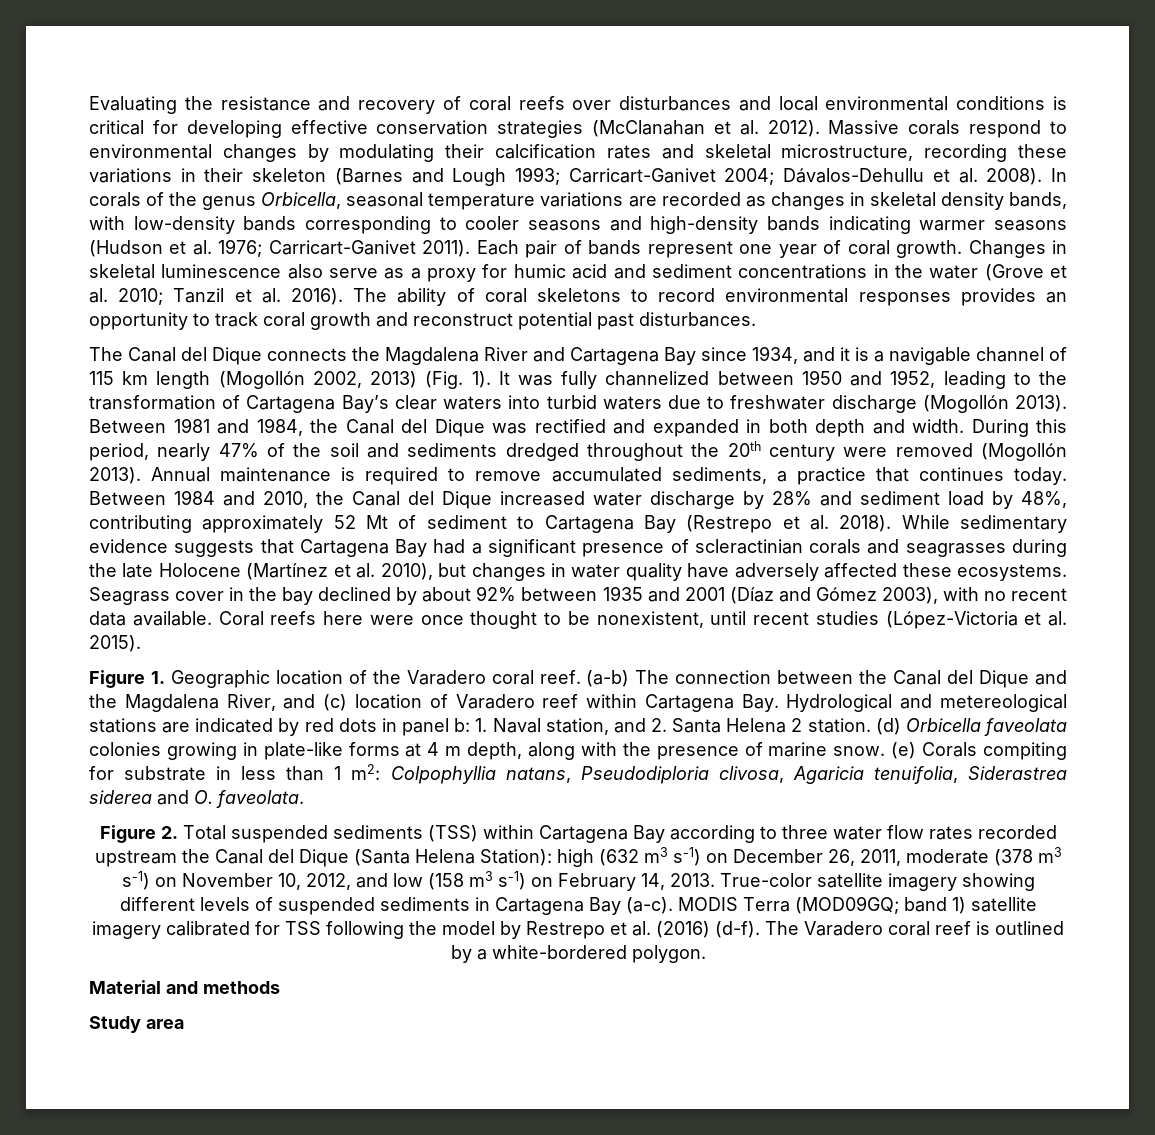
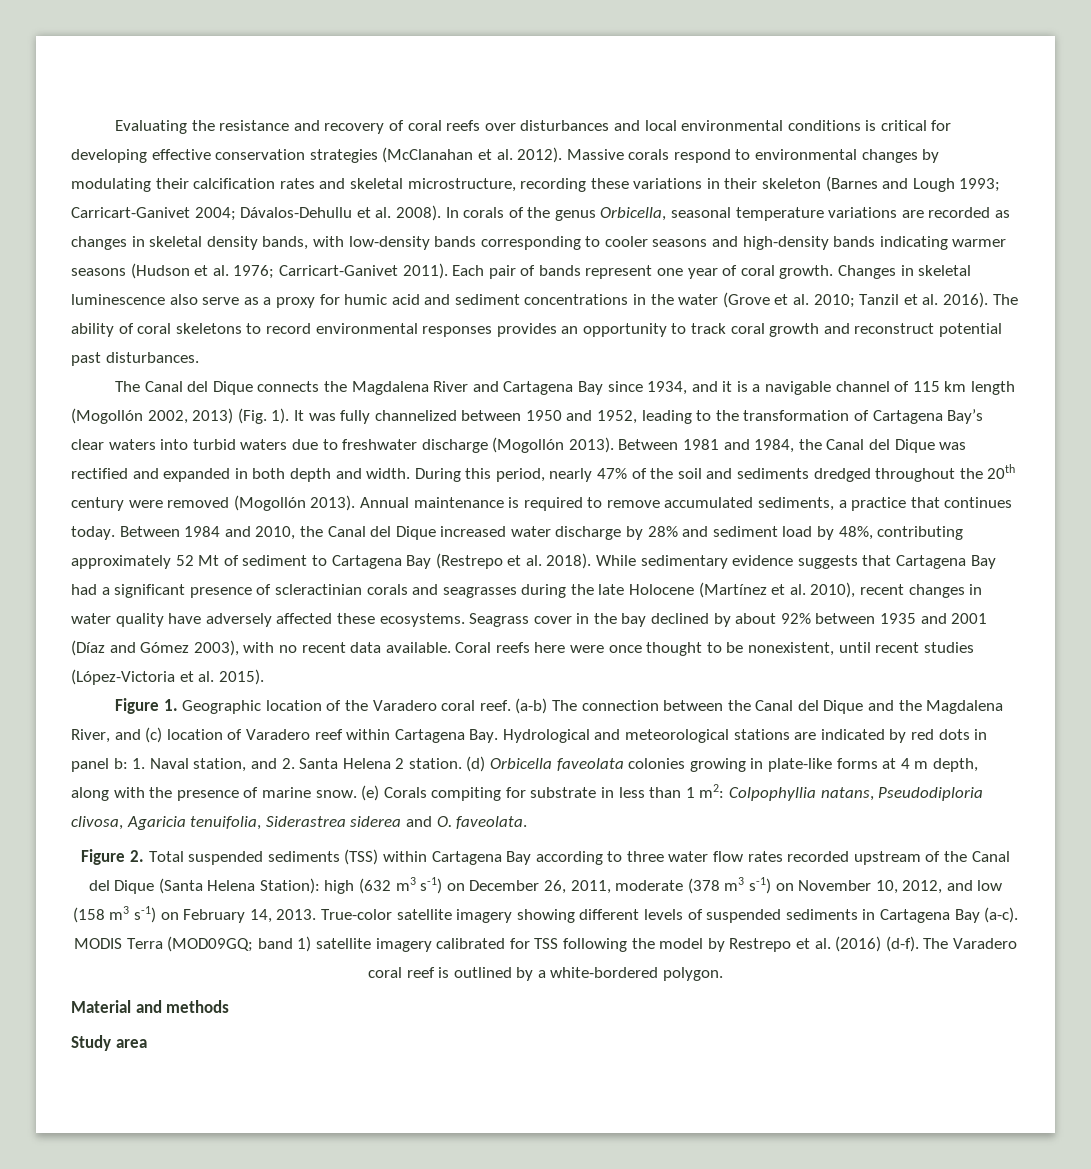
- While sedimentary evidence suggests that Cartagena Bay had a significant presence of scleractinian corals and seagrasses during the late Holocene (Martínez et al. 2010), but changes in water quality have adversely affected these ecosystems.
+ While sedimentary evidence suggests that Cartagena Bay had a significant presence of scleractinian corals and seagrasses during the late Holocene (Martínez et al. 2010), recent changes in water quality have adversely affected these ecosystems.
- (a-b) The connection between the Canal del Dique and the Magdalena River, and (c) location of Varadero reef within Cartagena Bay. Hydrological and metereological stations are indicated by red dots in panel b: 1. Naval station, and 2. Santa Helena 2 station.
+ (a-b) The connection between the Canal del Dique and the Magdalena River, and (c) location of Varadero reef within Cartagena Bay. Hydrological and meteorological stations are indicated by red dots in panel b: 1. Naval station, and 2. Santa Helena 2 station.
- Figure 2. Total suspended sediments (TSS) within Cartagena Bay according to three water flow rates recorded upstream the Canal del Dique (Santa Helena Station): high (632 m3 s-1) on December 26, 2011, moderate (378 m3 s-1) on November 10, 2012, and low (158 m3 s-1) on February 14, 2013.
+ Figure 2. Total suspended sediments (TSS) within Cartagena Bay according to three water flow rates recorded upstream of the Canal del Dique (Santa Helena Station): high (632 m3 s-1) on December 26, 2011, moderate (378 m3 s-1) on November 10, 2012, and low (158 m3 s-1) on February 14, 2013.

